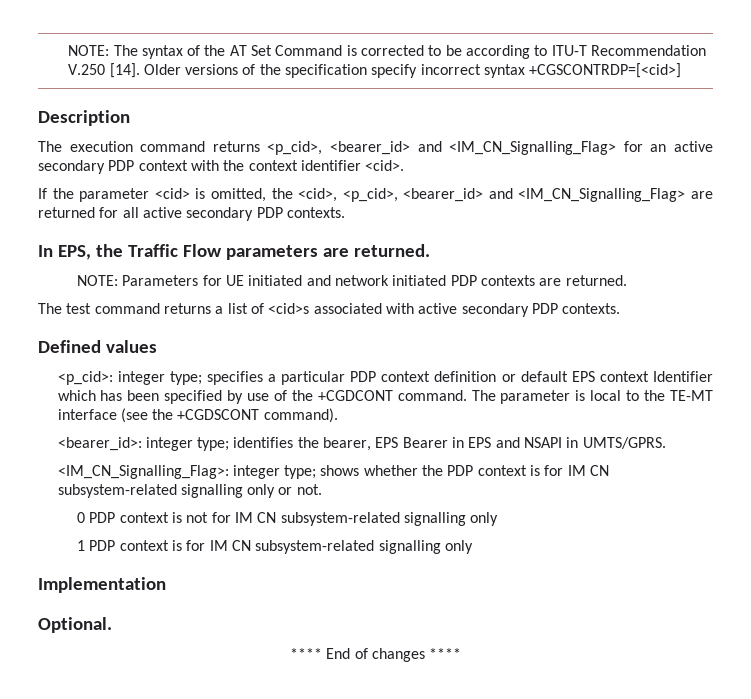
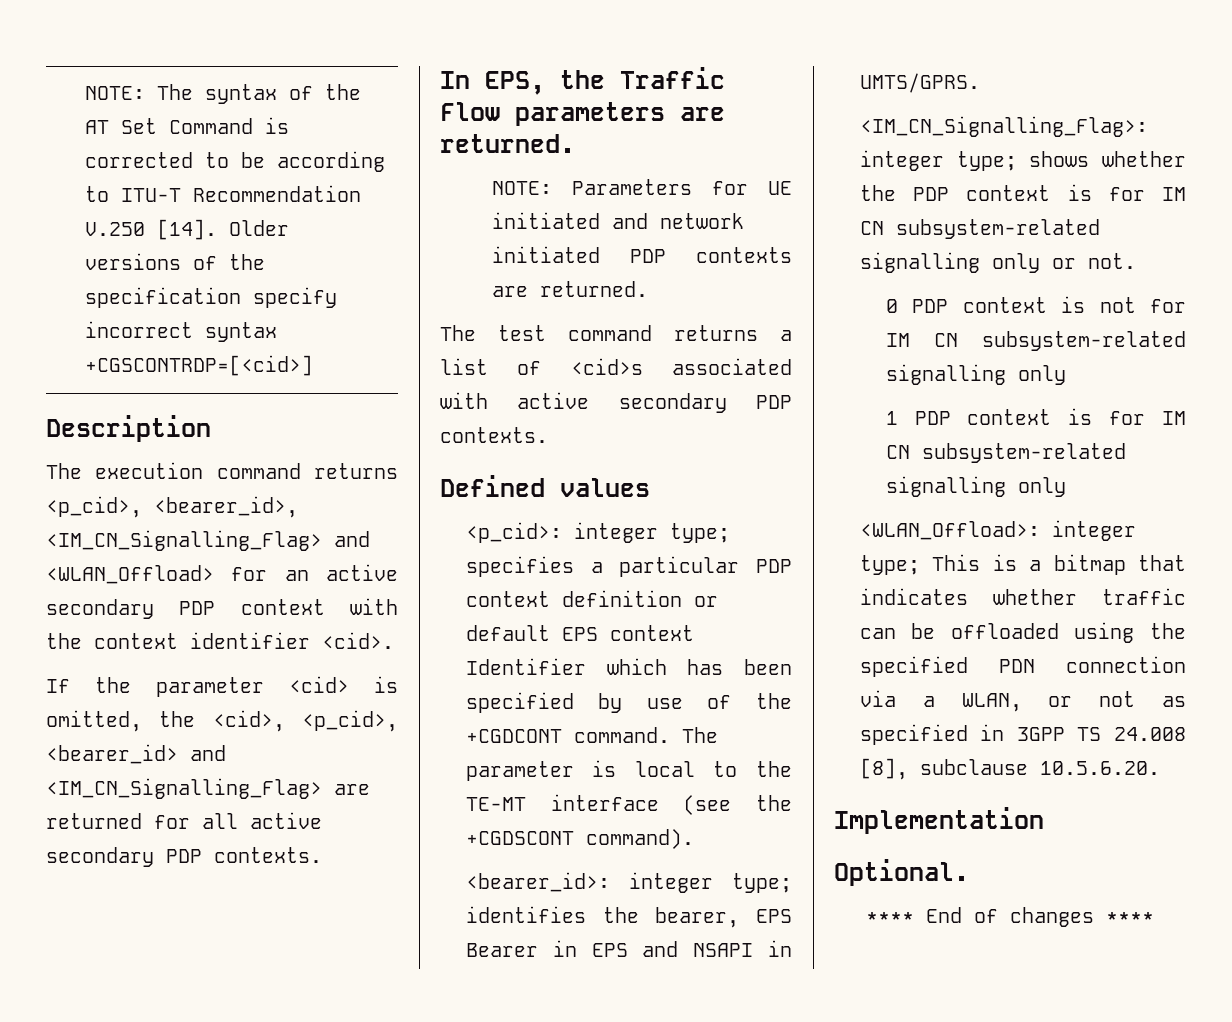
- The execution command returns <p_cid>, <bearer_id> and <IM_CN_Signalling_Flag> for an active secondary PDP context with the context identifier <cid>.
+ The execution command returns <p_cid>, <bearer_id>, <IM_CN_Signalling_Flag> and <WLAN_Offload> for an active secondary PDP context with the context identifier <cid>.
+ <WLAN_Offload>: integer type; This is a bitmap that indicates whether traffic can be offloaded using the specified PDN connection via a WLAN, or not as specified in 3GPP TS 24.008 [8], subclause 10.5.6.20.

